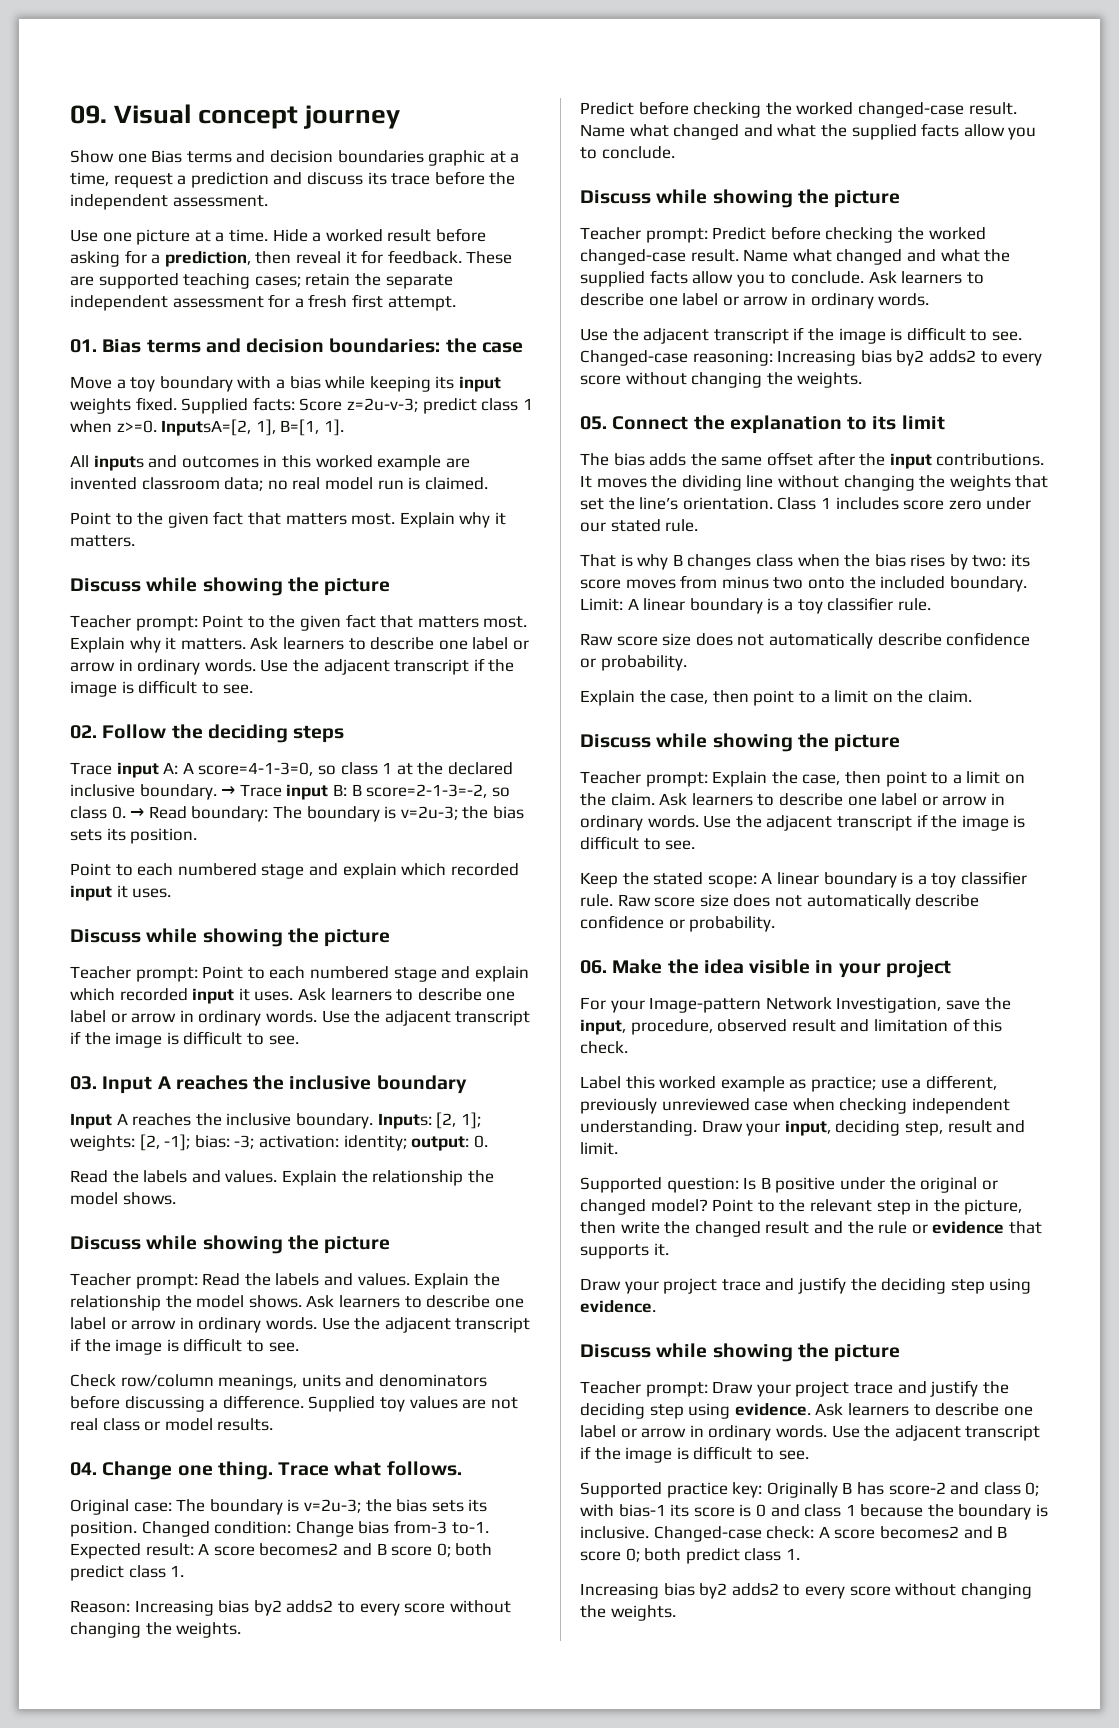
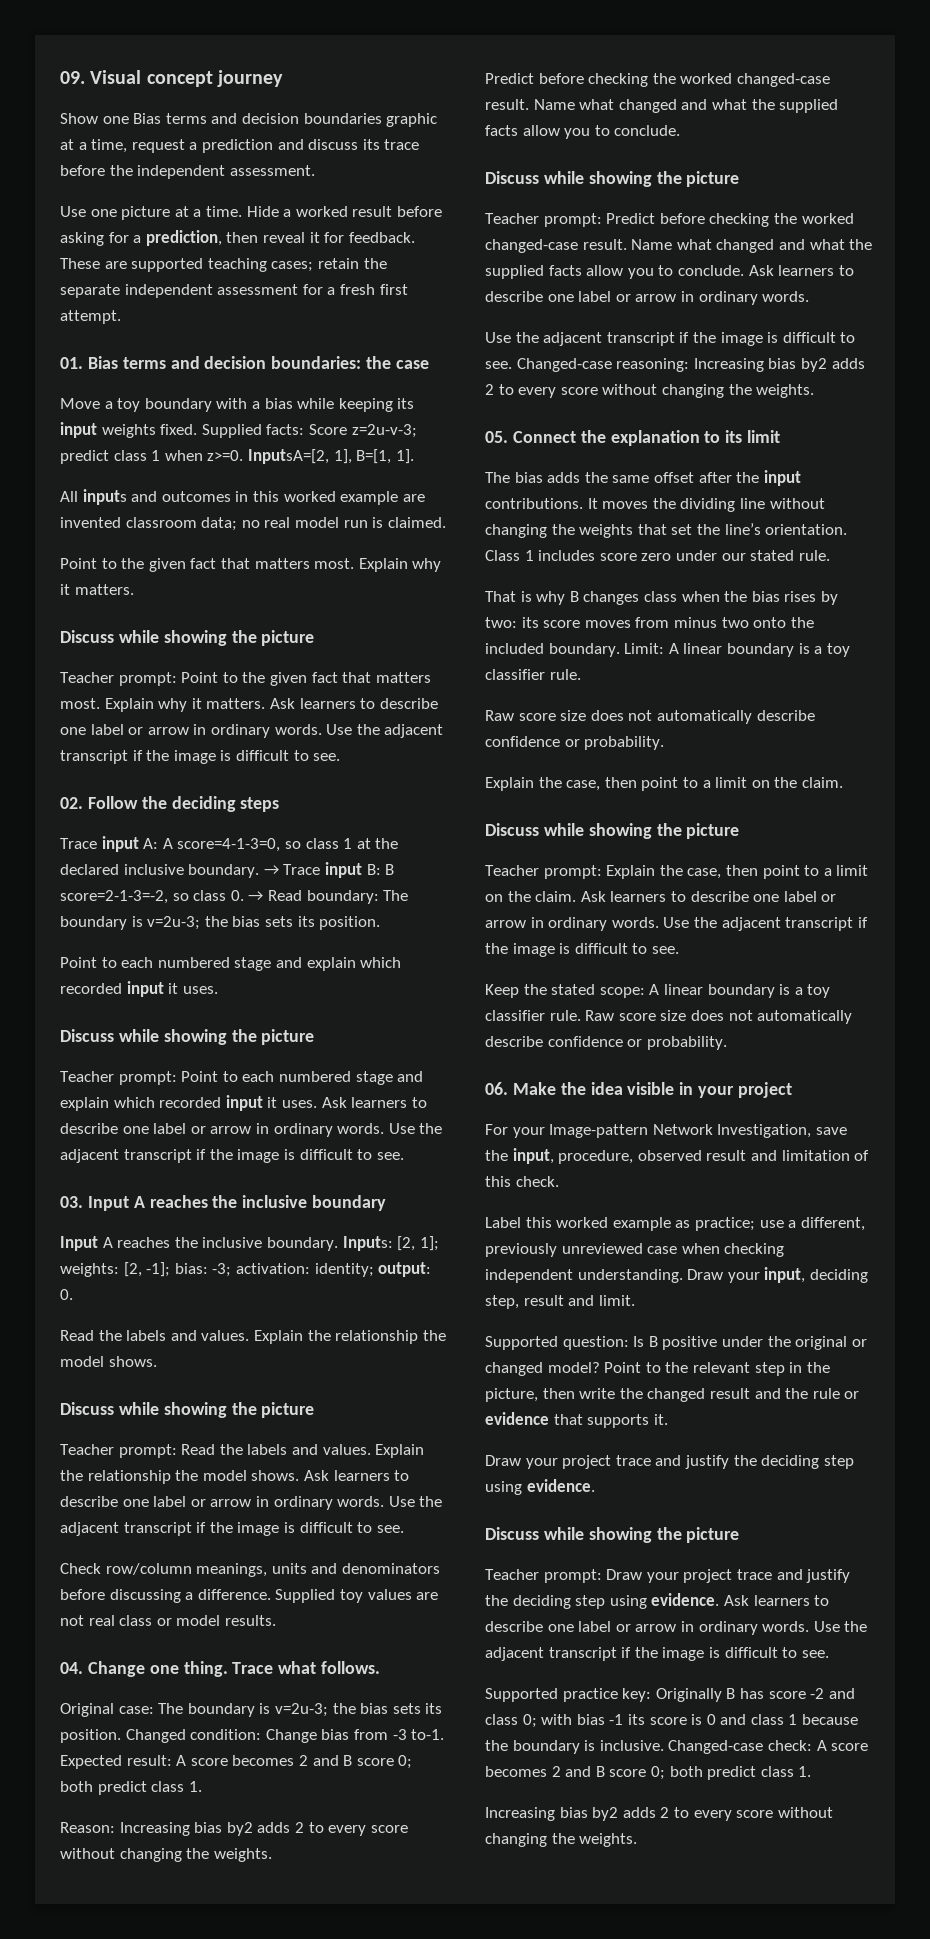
- Changed condition: Change bias from-3 to-1.
+ Changed condition: Change bias from -3 to-1.
- Expected result: A score becomes2 and B score 0; both predict class 1.
+ Expected result: A score becomes 2 and B score 0; both predict class 1.
- Reason: Increasing bias by2 adds2 to every score without changing the weights.
+ Reason: Increasing bias by2 adds 2 to every score without changing the weights.
- Changed-case reasoning: Increasing bias by2 adds2 to every score without changing the weights.
+ Changed-case reasoning: Increasing bias by2 adds 2 to every score without changing the weights.
- Supported practice key: Originally B has score-2 and class 0; with bias-1 its score is 0 and class 1 because the boundary is inclusive.
+ Supported practice key: Originally B has score -2 and class 0; with bias -1 its score is 0 and class 1 because the boundary is inclusive.
- Changed-case check: A score becomes2 and B score 0; both predict class 1.
- Increasing bias by2 adds2 to every score without changing the weights.
+ Changed-case check: A score becomes 2 and B score 0; both predict class 1.
+ Increasing bias by2 adds 2 to every score without changing the weights.

